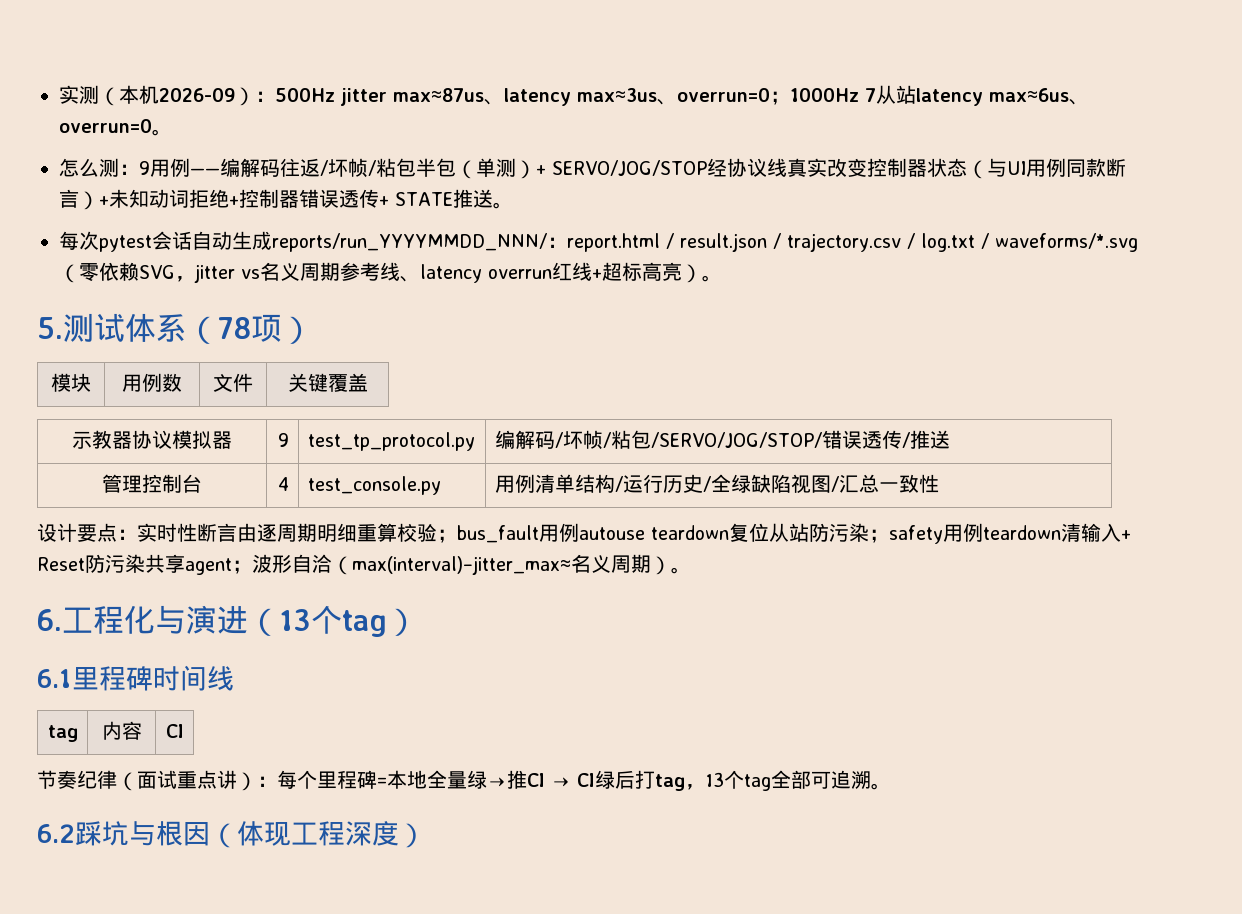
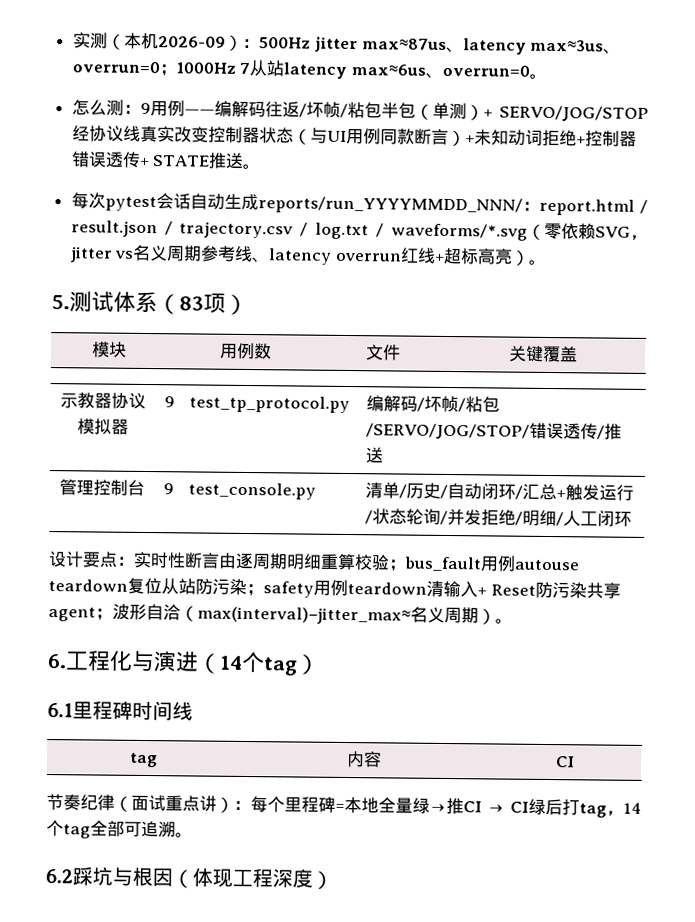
- 5.测试体系（78项）
+ 5.测试体系（83项）
- 管理控制台 | 4 | test_console.py | 用例清单结构/运行历史/全绿缺陷视图/汇总一致性
+ 管理控制台 | 9 | test_console.py | 清单/历史/自动闭环/汇总+触发运行/状态轮询/并发拒绝/明细/人工闭环
- 6.工程化与演进（13个tag）
+ 6.工程化与演进（14个tag）
- 节奏纪律（面试重点讲）：每个里程碑=本地全量绿→推CI → CI绿后打tag，13个tag全部可追溯。
+ 节奏纪律（面试重点讲）：每个里程碑=本地全量绿→推CI → CI绿后打tag，14个tag全部可追溯。

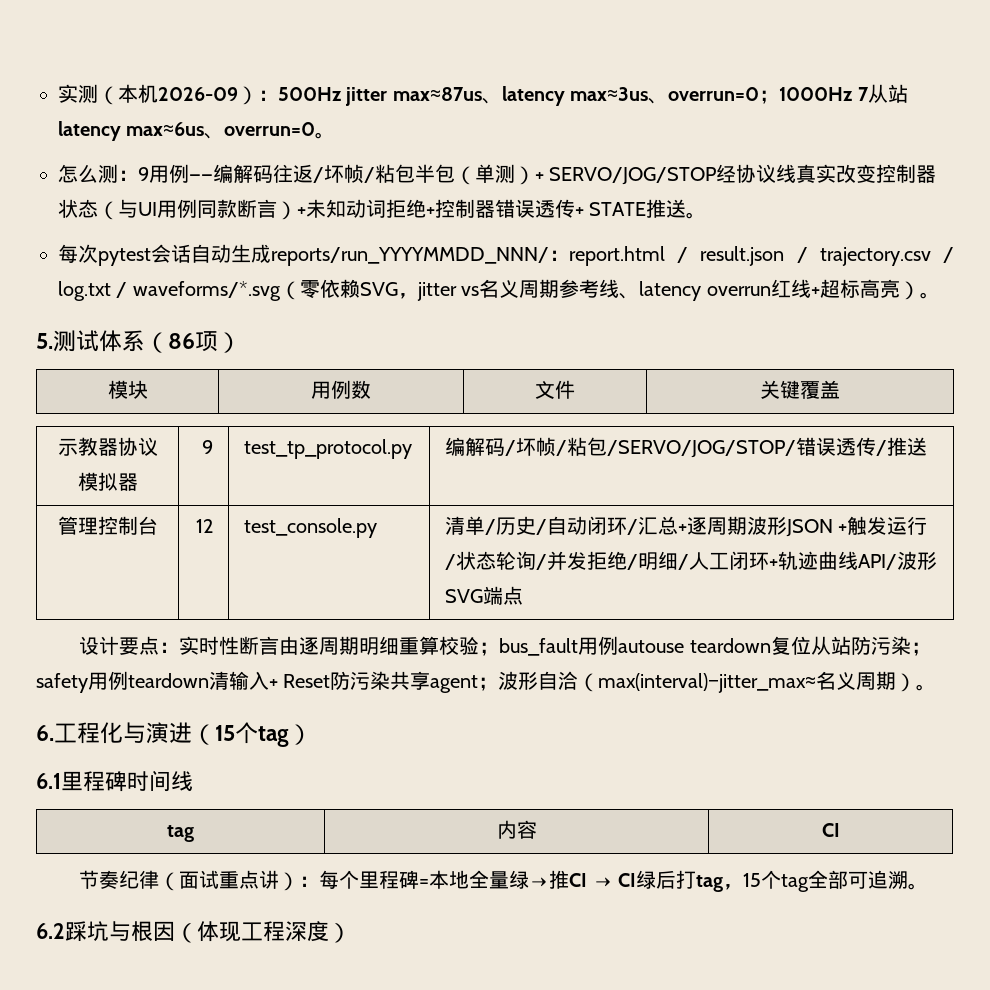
- 5.测试体系（83项）
+ 5.测试体系（86项）
- 管理控制台 | 9 | test_console.py | 清单/历史/自动闭环/汇总+触发运行/状态轮询/并发拒绝/明细/人工闭环
+ 管理控制台 | 12 | test_console.py | 清单/历史/自动闭环/汇总+逐周期波形JSON +触发运行/状态轮询/并发拒绝/明细/人工闭环+轨迹曲线API/波形SVG端点
- 6.工程化与演进（14个tag）
+ 6.工程化与演进（15个tag）
- 节奏纪律（面试重点讲）：每个里程碑=本地全量绿→推CI → CI绿后打tag，14个tag全部可追溯。
+ 节奏纪律（面试重点讲）：每个里程碑=本地全量绿→推CI → CI绿后打tag，15个tag全部可追溯。

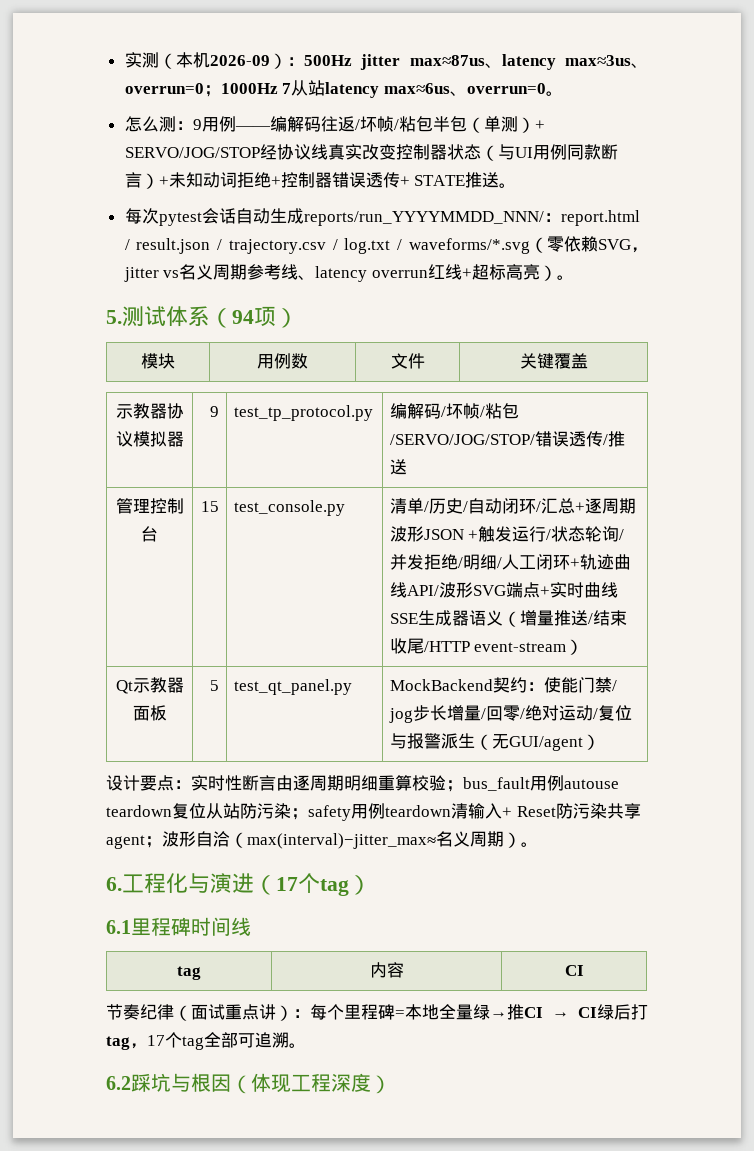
- 5.测试体系（86项）
+ 5.测试体系（94项）
- 12
+ 15
- 清单/历史/自动闭环/汇总+逐周期波形JSON +触发运行/状态轮询/并发拒绝/明细/人工闭环+轨迹曲线API/波形SVG端点
+ 清单/历史/自动闭环/汇总+逐周期波形JSON +触发运行/状态轮询/并发拒绝/明细/人工闭环+轨迹曲线API/波形SVG端点+实时曲线SSE生成器语义（增量推送/结束收尾/HTTP event-stream）
+ Qt示教器面板 | 5 | test_qt_panel.py | MockBackend契约：使能门禁/ jog步长增量/回零/绝对运动/复位与报警派生（无GUI/agent）
- 6.工程化与演进（15个tag）
+ 6.工程化与演进（17个tag）
- 节奏纪律（面试重点讲）：每个里程碑=本地全量绿→推CI → CI绿后打tag，15个tag全部可追溯。
+ 节奏纪律（面试重点讲）：每个里程碑=本地全量绿→推CI → CI绿后打tag，17个tag全部可追溯。

